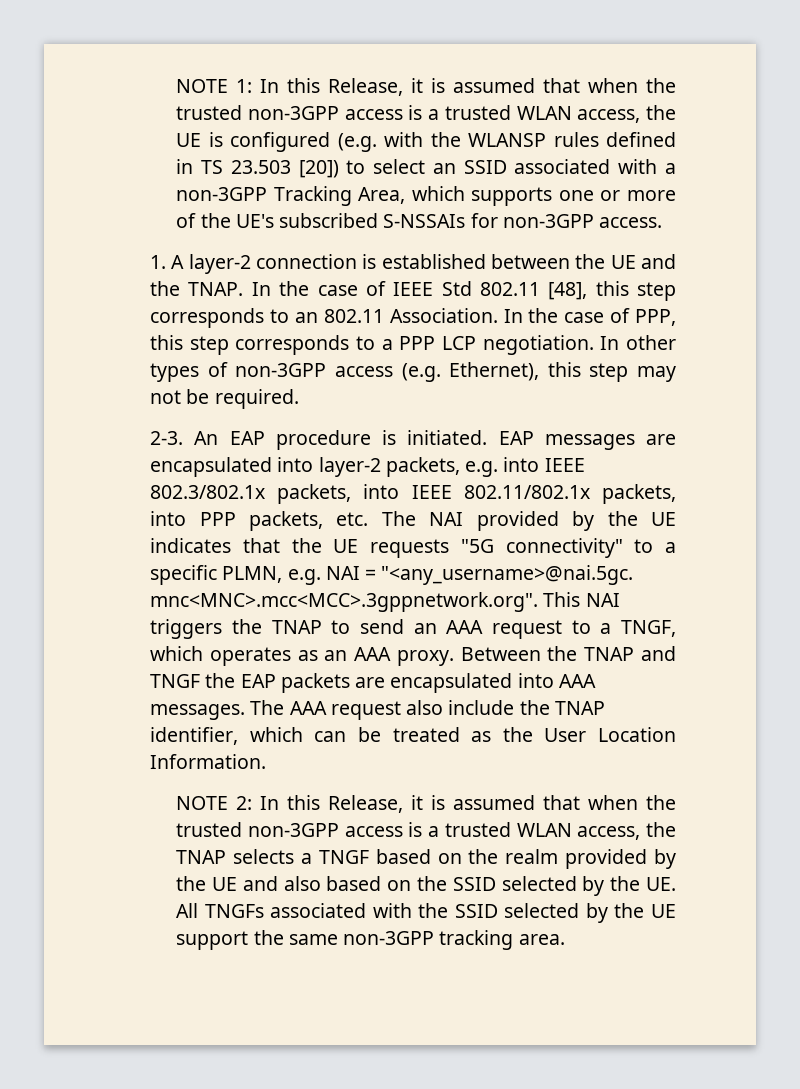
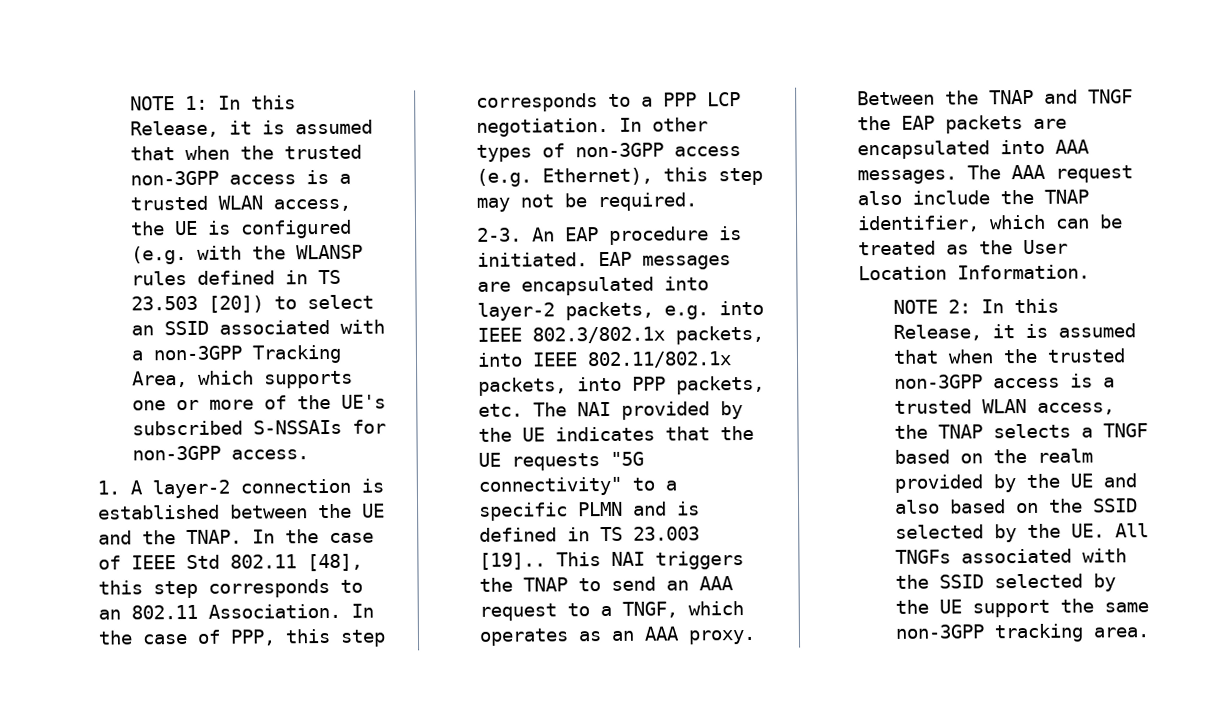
- EAP messages are encapsulated into layer-2 packets, e.g. into IEEE 802.3/802.1x packets, into IEEE 802.11/802.1x packets, into PPP packets, etc. The NAI provided by the UE indicates that the UE requests "5G connectivity" to a specific PLMN, e.g. NAI = "<any_username>@nai.5gc. mnc<MNC>.mcc<MCC>.3gppnetwork.org". This NAI triggers the TNAP to send an AAA request to a TNGF, which operates as an AAA proxy.
+ EAP messages are encapsulated into layer-2 packets, e.g. into IEEE 802.3/802.1x packets, into IEEE 802.11/802.1x packets, into PPP packets, etc. The NAI provided by the UE indicates that the UE requests "5G connectivity" to a specific PLMN and is defined in TS 23.003 [19].. This NAI triggers the TNAP to send an AAA request to a TNGF, which operates as an AAA proxy.

